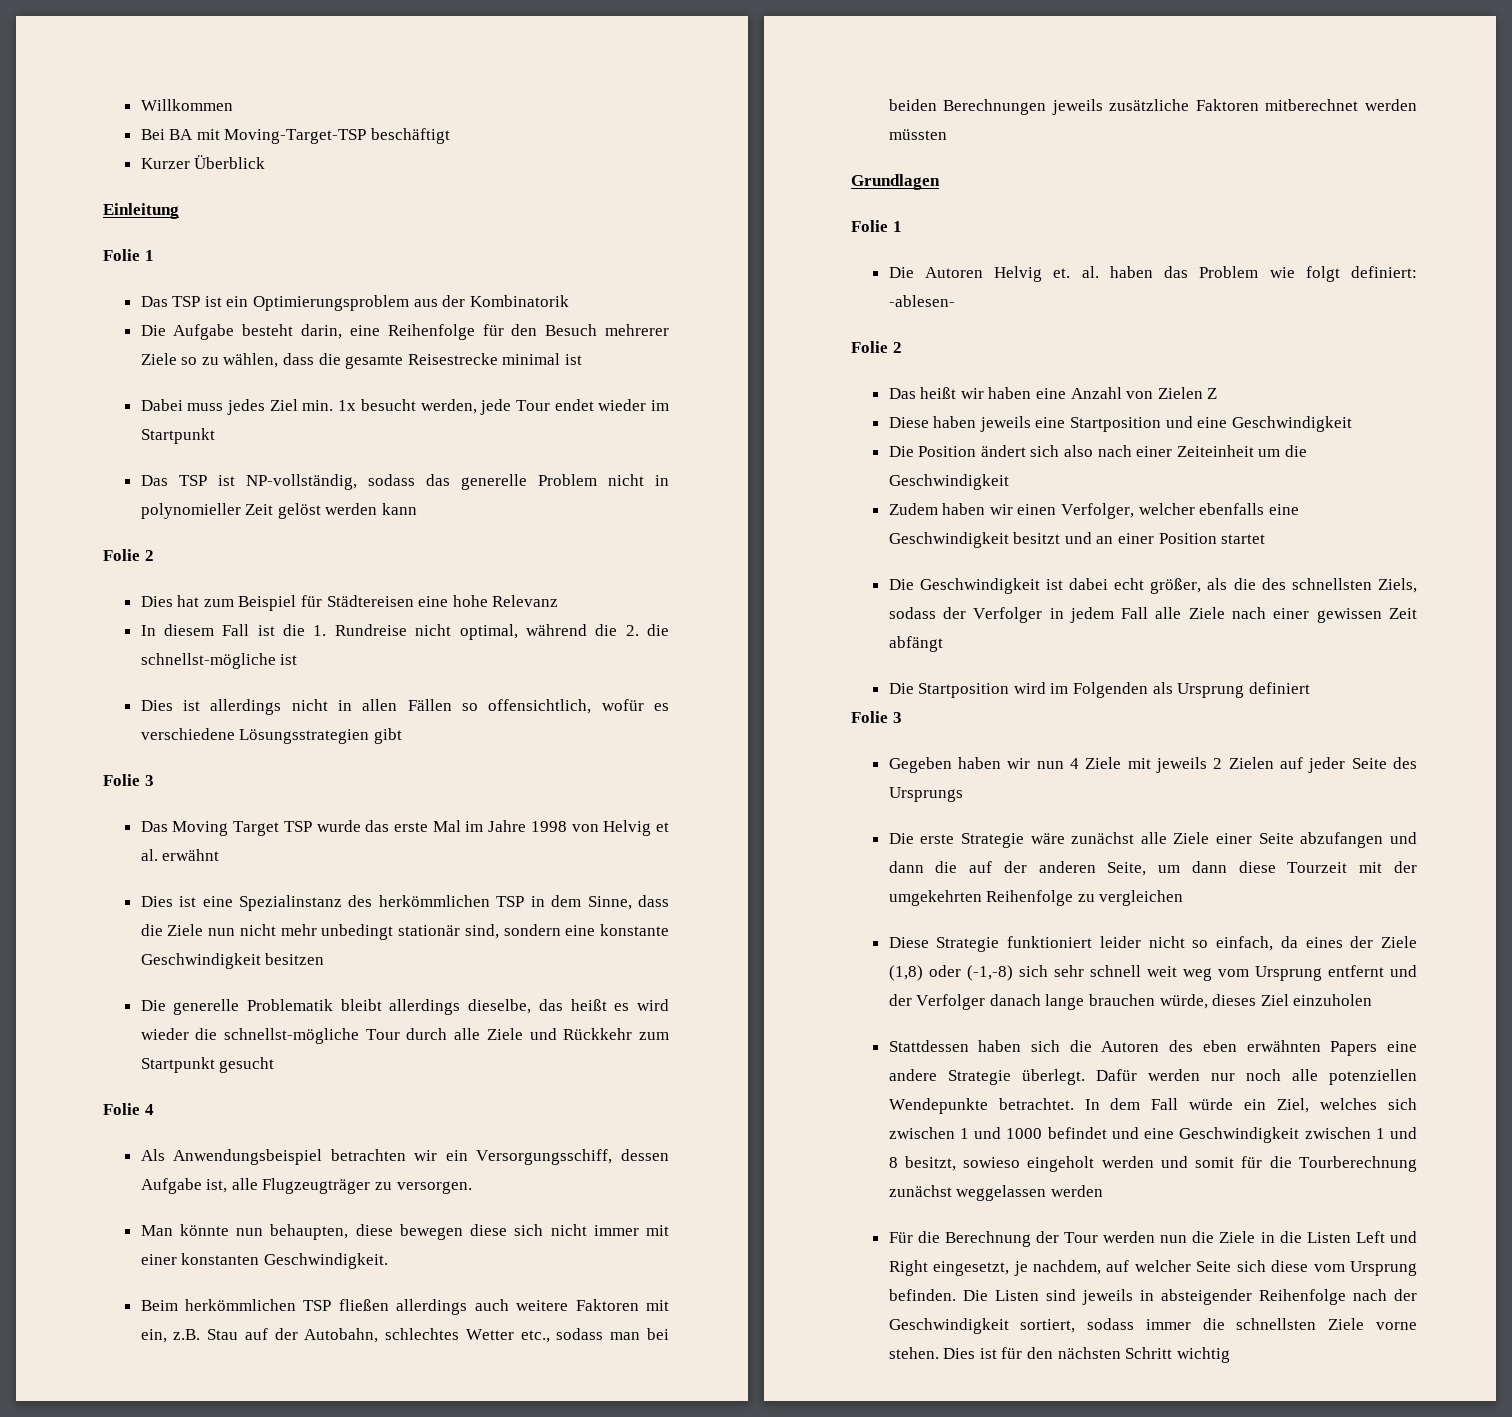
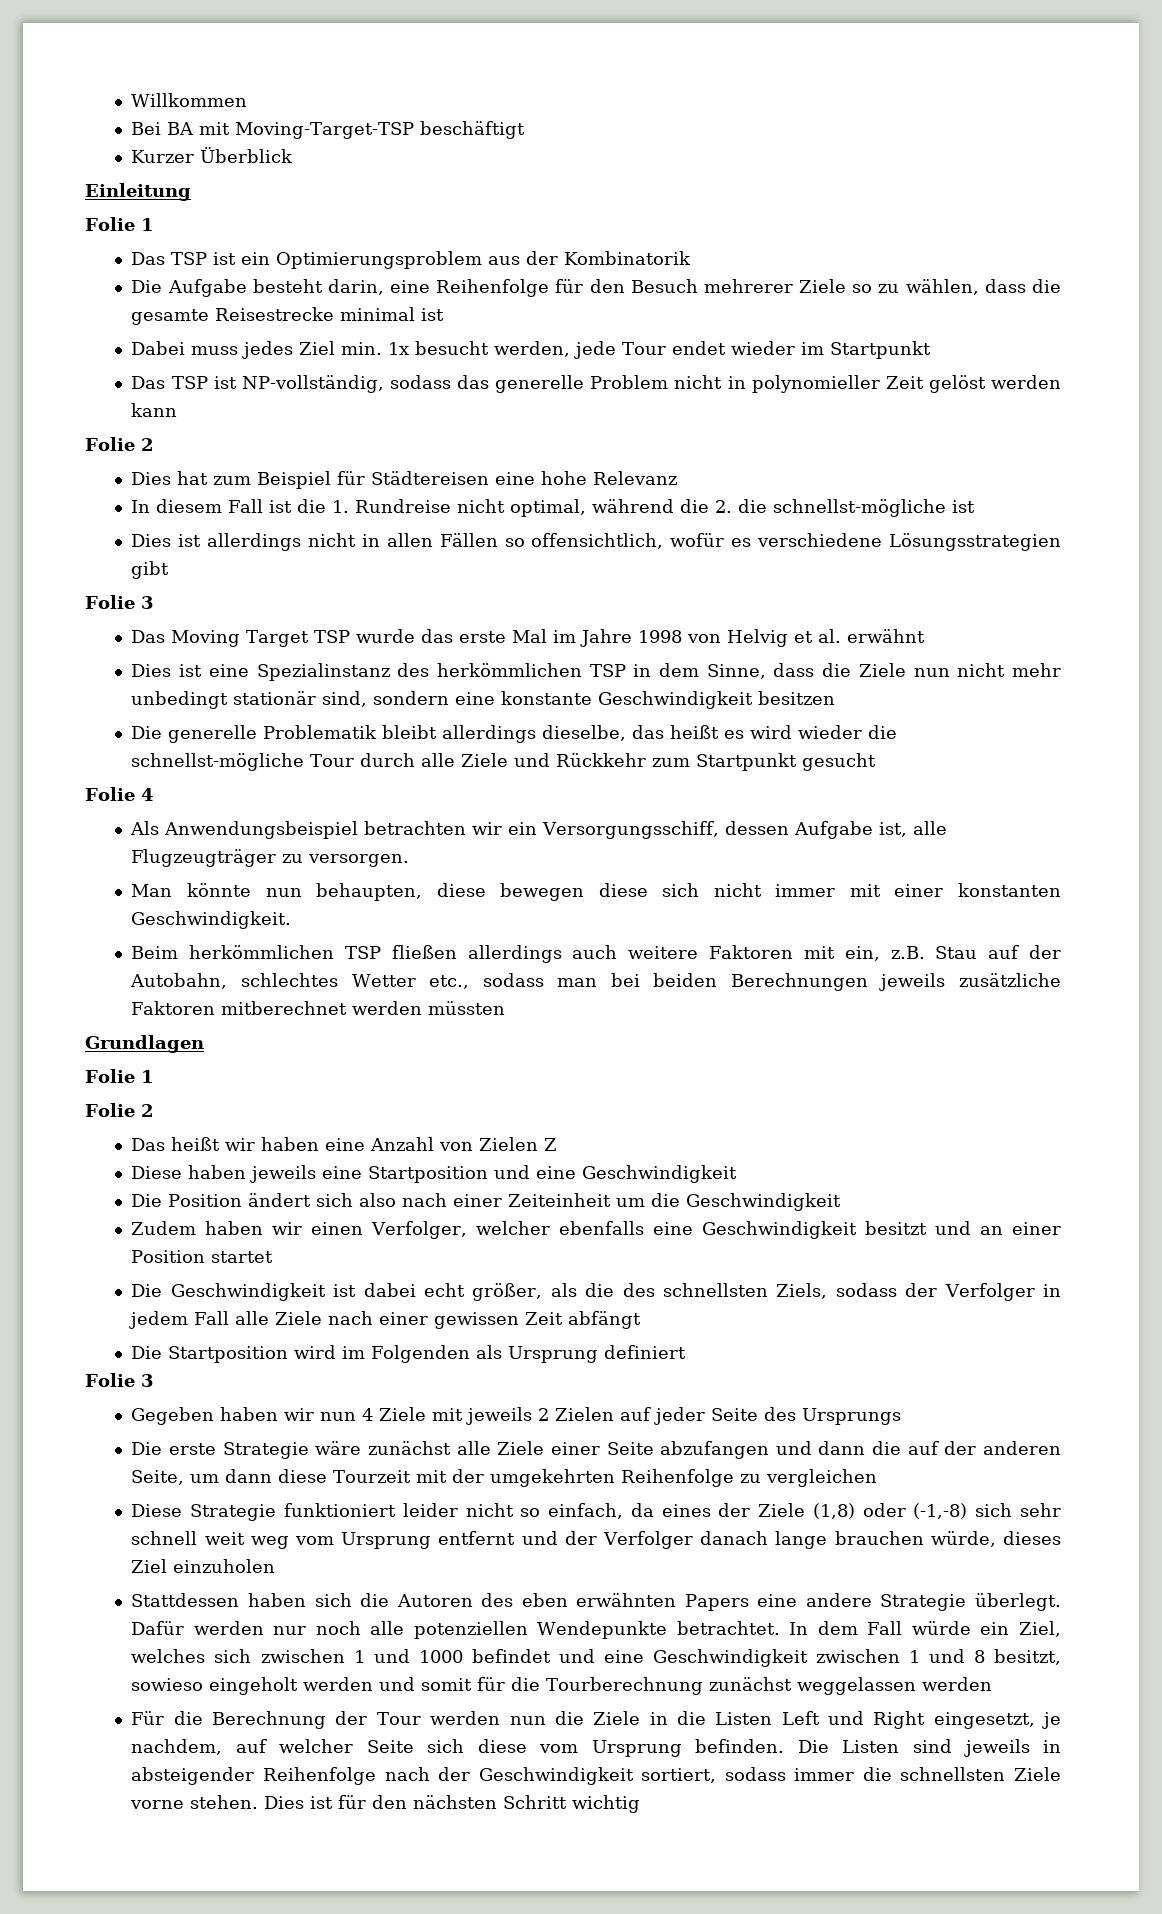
- Die Autoren Helvig et. al. haben das Problem wie folgt definiert: -ablesen-

